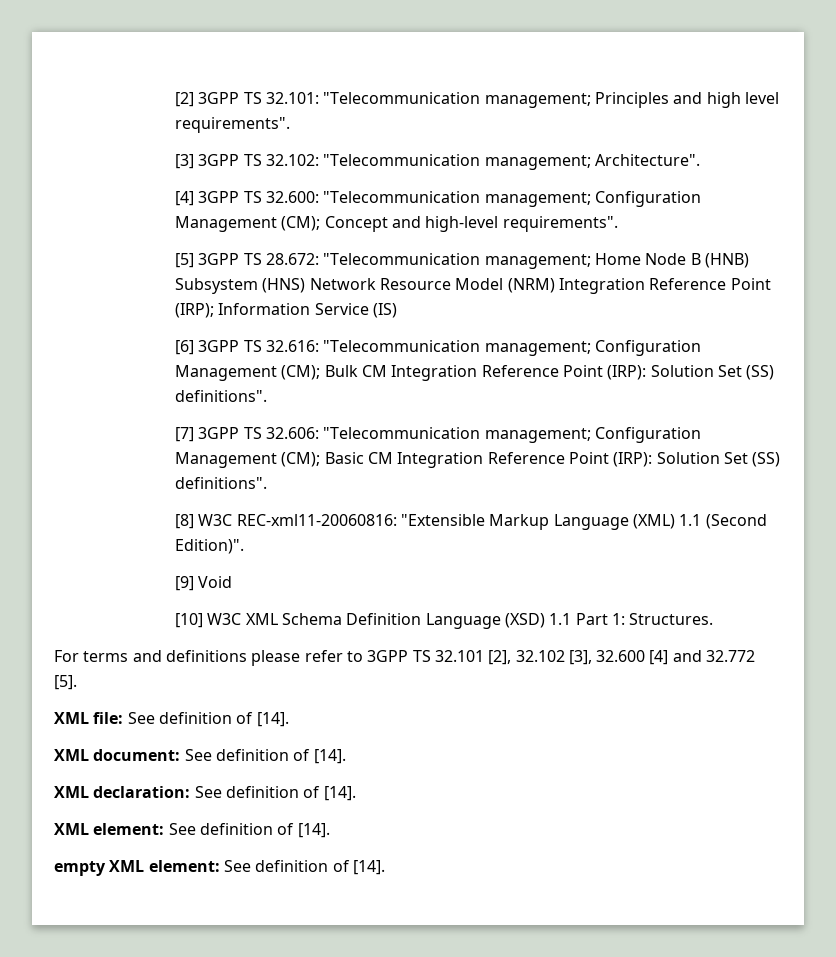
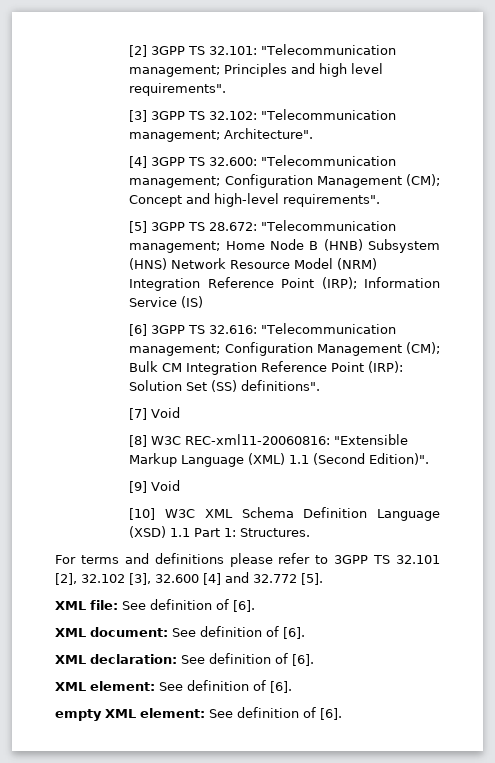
- [7] 3GPP TS 32.606: "Telecommunication management; Configuration Management (CM); Basic CM Integration Reference Point (IRP): Solution Set (SS) definitions".
+ [7] Void
- XML file: See definition of [14].
+ XML file: See definition of [6].
- XML document: See definition of [14].
+ XML document: See definition of [6].
- XML declaration: See definition of [14].
- XML element: See definition of [14].
+ XML declaration: See definition of [6].
+ XML element: See definition of [6].
- empty XML element: See definition of [14].
+ empty XML element: See definition of [6].

